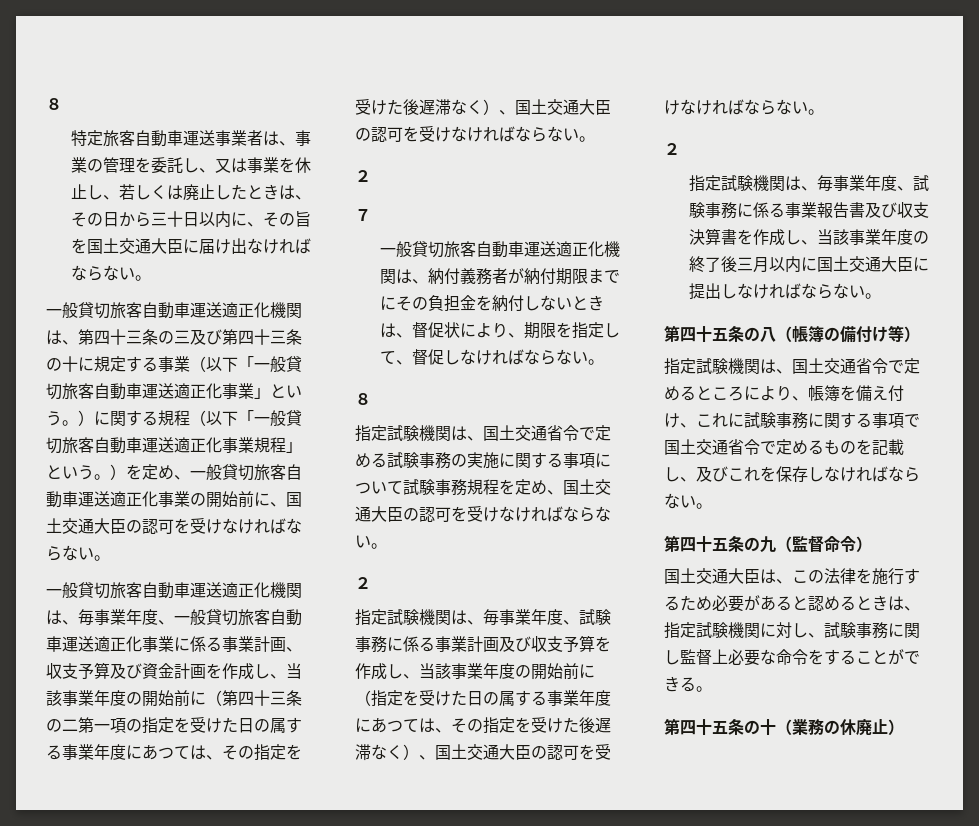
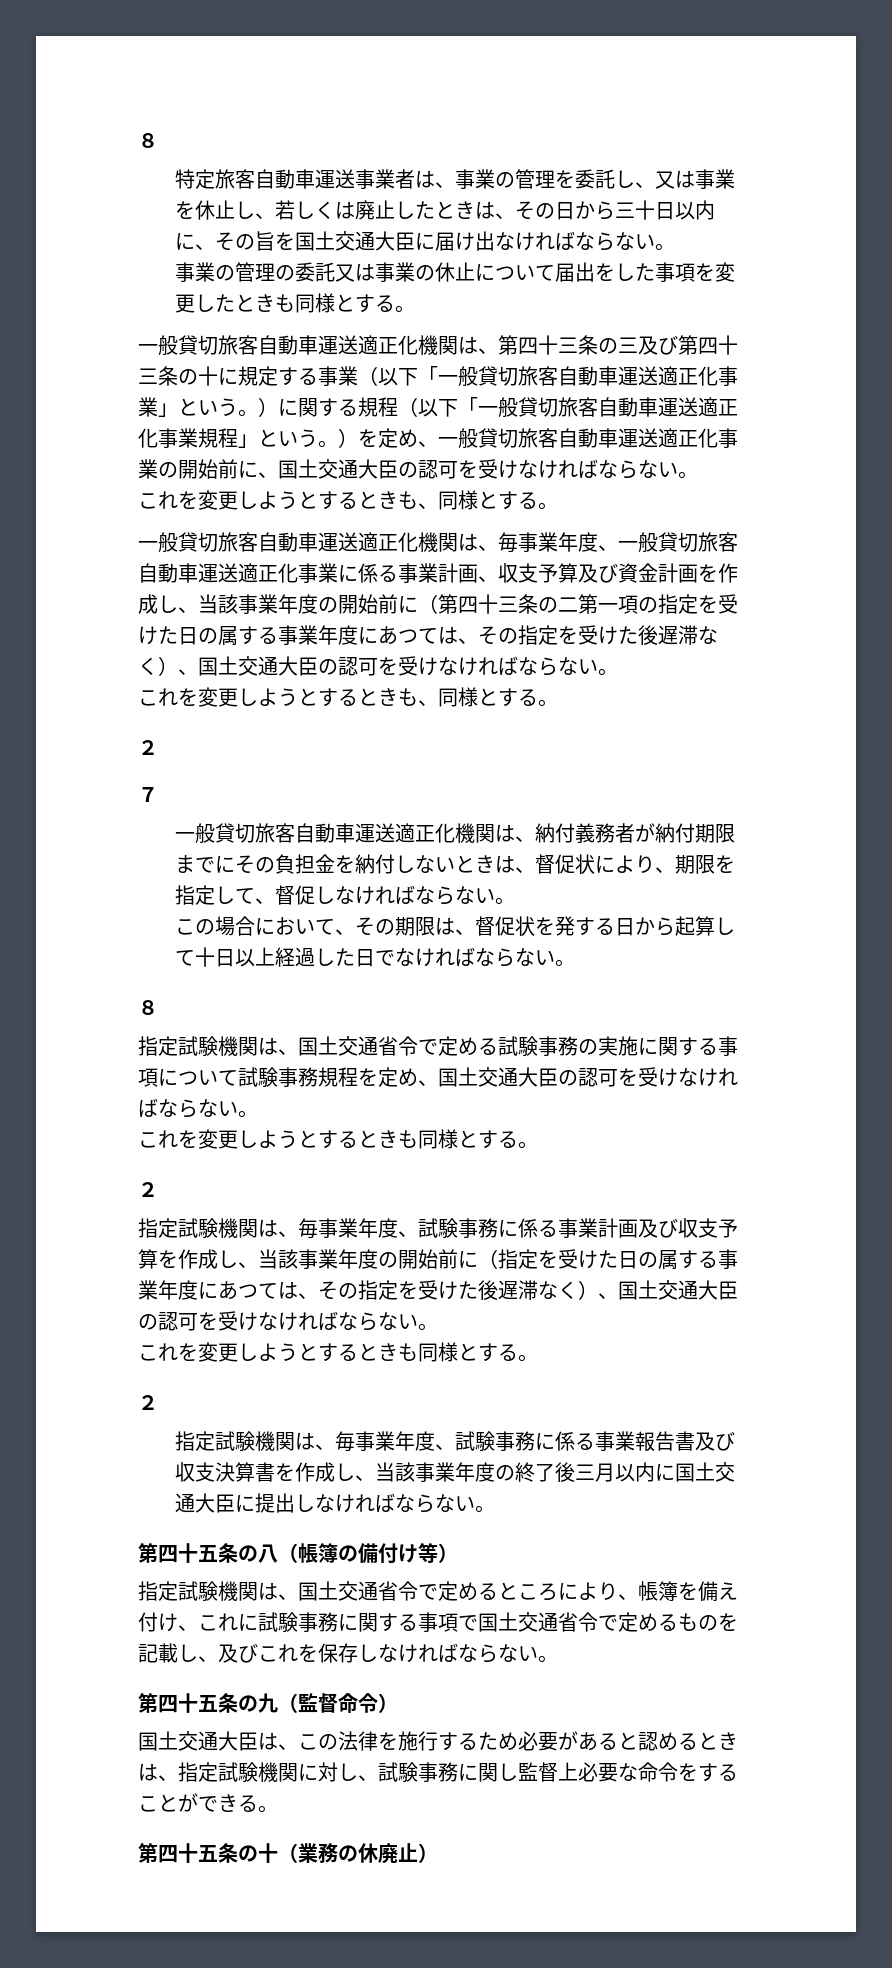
+ 事業の管理の委託又は事業の休止について届出をした事項を変更したときも同様とする。
  一般貸切旅客自動車運送適正化機関は、第四十三条の三及び第四十三条の十に規定する事業（以下「一般貸切旅客自動車運送適正化事業」という。）に関する規程（以下「一般貸切旅客自動車運送適正化事業規程」という。）を定め、一般貸切旅客自動車運送適正化事業の開始前に、国土交通大臣の認可を受けなければならない。
+ これを変更しようとするときも、同様とする。
  一般貸切旅客自動車運送適正化機関は、毎事業年度、一般貸切旅客自動車運送適正化事業に係る事業計画、収支予算及び資金計画を作成し、当該事業年度の開始前に（第四十三条の二第一項の指定を受けた日の属する事業年度にあつては、その指定を受けた後遅滞なく）、国土交通大臣の認可を受けなければならない。
+ これを変更しようとするときも、同様とする。
+ この場合において、その期限は、督促状を発する日から起算して十日以上経過した日でなければならない。
  指定試験機関は、国土交通省令で定める試験事務の実施に関する事項について試験事務規程を定め、国土交通大臣の認可を受けなければならない。
+ これを変更しようとするときも同様とする。
  指定試験機関は、毎事業年度、試験事務に係る事業計画及び収支予算を作成し、当該事業年度の開始前に（指定を受けた日の属する事業年度にあつては、その指定を受けた後遅滞なく）、国土交通大臣の認可を受けなければならない。
+ これを変更しようとするときも同様とする。

